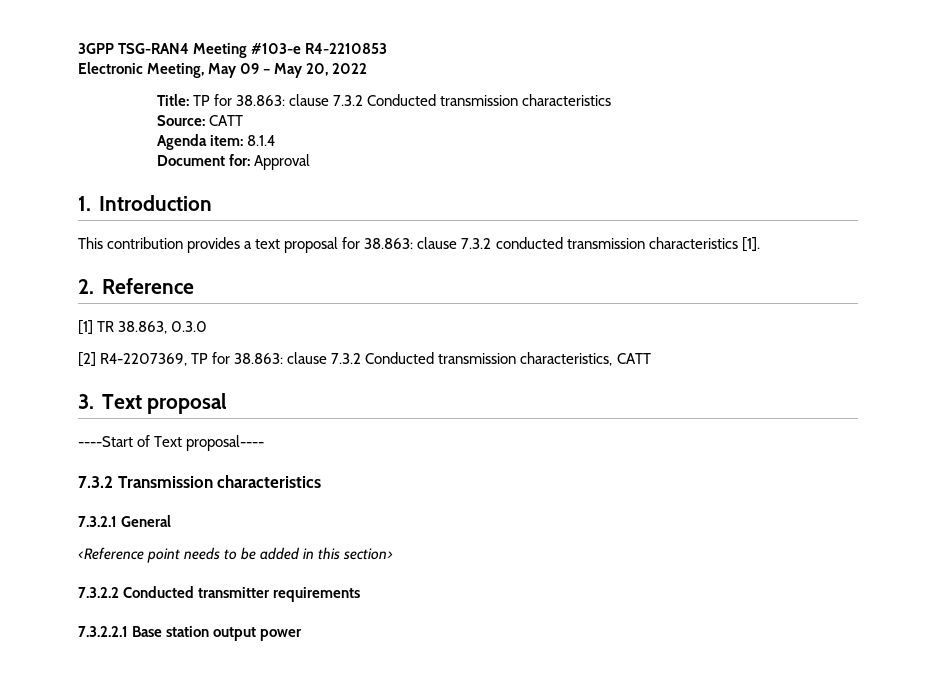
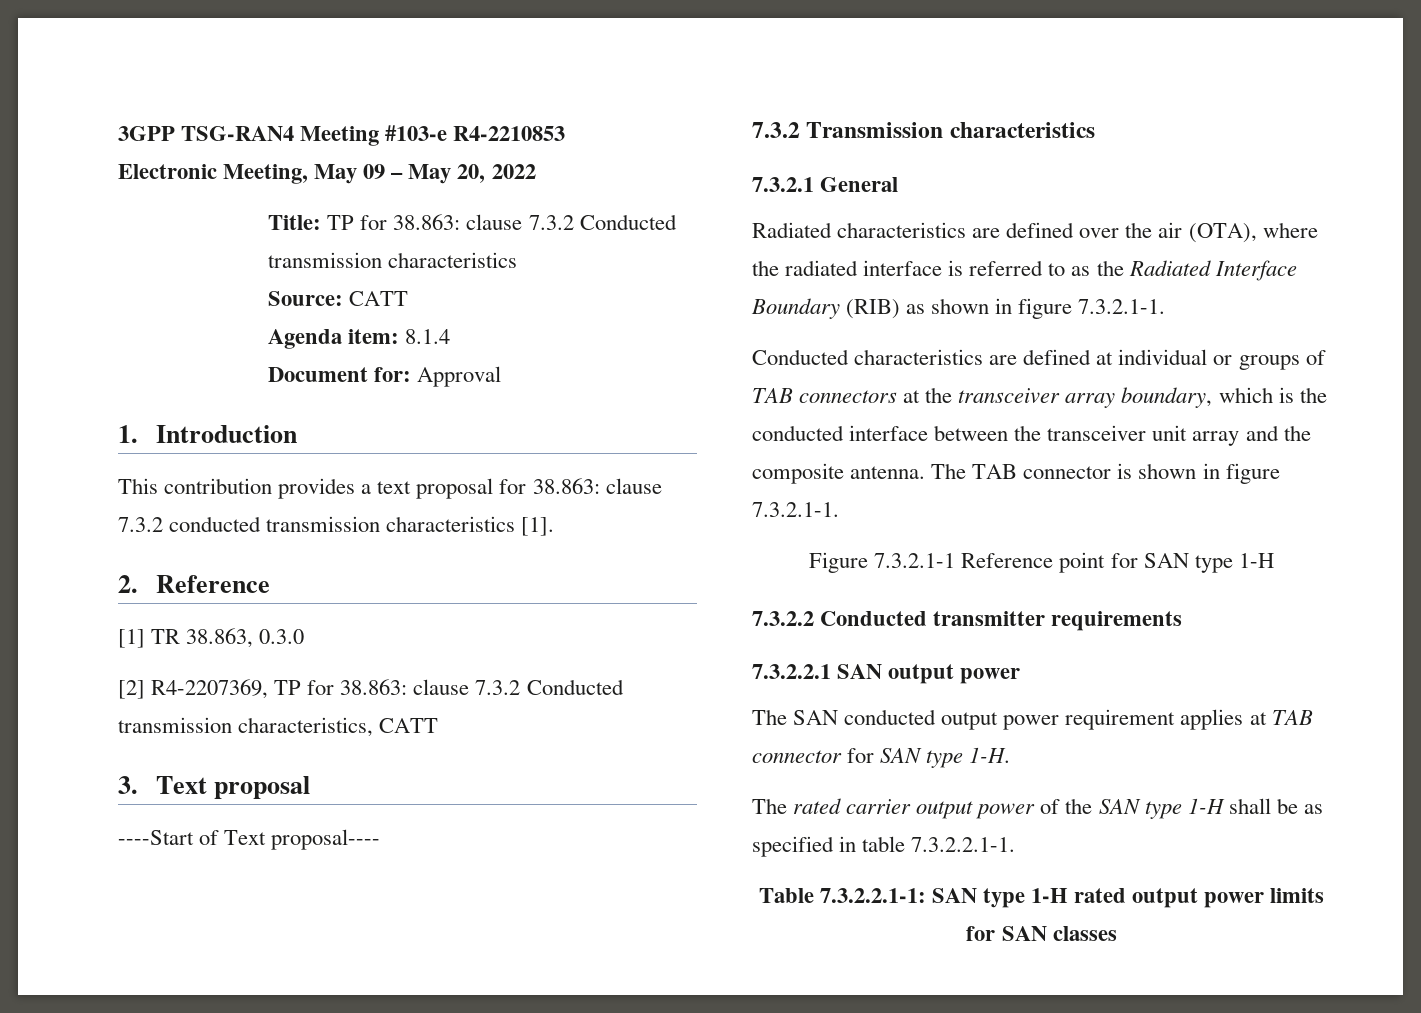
- <Reference point needs to be added in this section>
+ Radiated characteristics are defined over the air (OTA), where the radiated interface is referred to as the Radiated Interface Boundary (RIB) as shown in figure 7.3.2.1-1.
+ Conducted characteristics are defined at individual or groups of TAB connectors at the transceiver array boundary, which is the conducted interface between the transceiver unit array and the composite antenna. The TAB connector is shown in figure 7.3.2.1-1.
+ Figure 7.3.2.1-1 Reference point for SAN type 1-H
- 7.3.2.2.1 Base station output power
+ 7.3.2.2.1 SAN output power
+ The SAN conducted output power requirement applies at TAB connector for SAN type 1-H.
+ The rated carrier output power of the SAN type 1-H shall be as specified in table 7.3.2.2.1-1.
+ Table 7.3.2.2.1-1: SAN type 1-H rated output power limits for SAN classes

